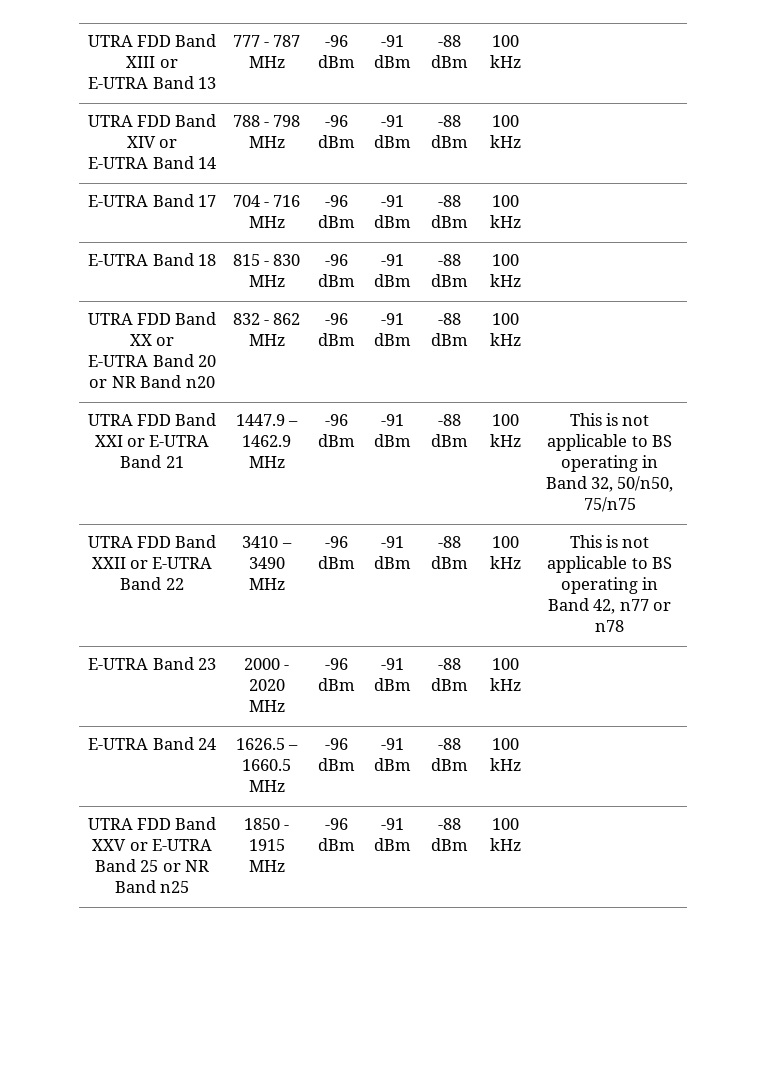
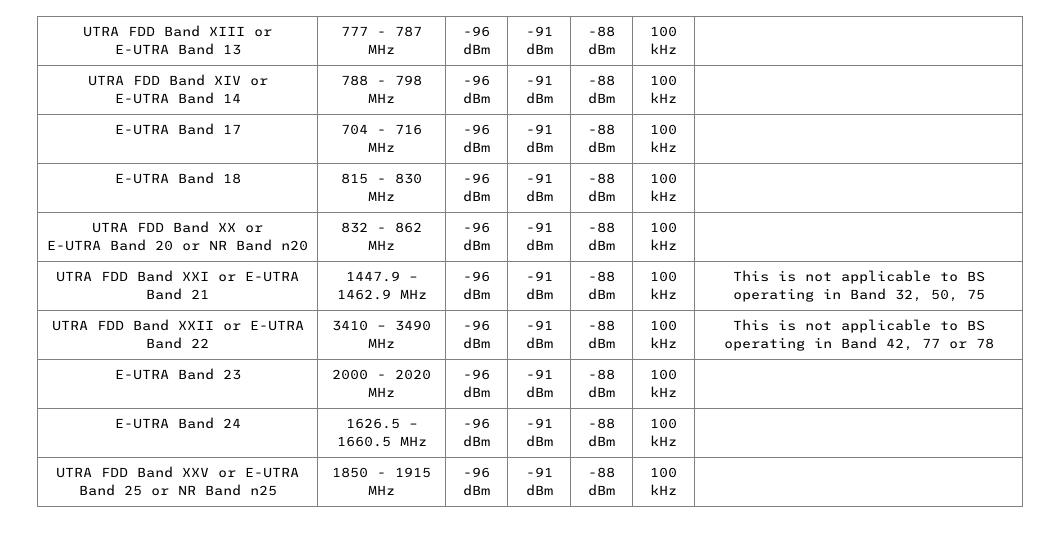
- UTRA FDD Band XXI or E-UTRA Band 21 | 1447.9 – 1462.9 MHz | -96 dBm | -91 dBm | -88 dBm | 100 kHz | This is not applicable to BS operating in Band 32, 50/n50, 75/n75
+ UTRA FDD Band XXI or E-UTRA Band 21 | 1447.9 – 1462.9 MHz | -96 dBm | -91 dBm | -88 dBm | 100 kHz | This is not applicable to BS operating in Band 32, 50, 75
- UTRA FDD Band XXII or E-UTRA Band 22 | 3410 – 3490 MHz | -96 dBm | -91 dBm | -88 dBm | 100 kHz | This is not applicable to BS operating in Band 42, n77 or n78
+ UTRA FDD Band XXII or E-UTRA Band 22 | 3410 – 3490 MHz | -96 dBm | -91 dBm | -88 dBm | 100 kHz | This is not applicable to BS operating in Band 42, 77 or 78

